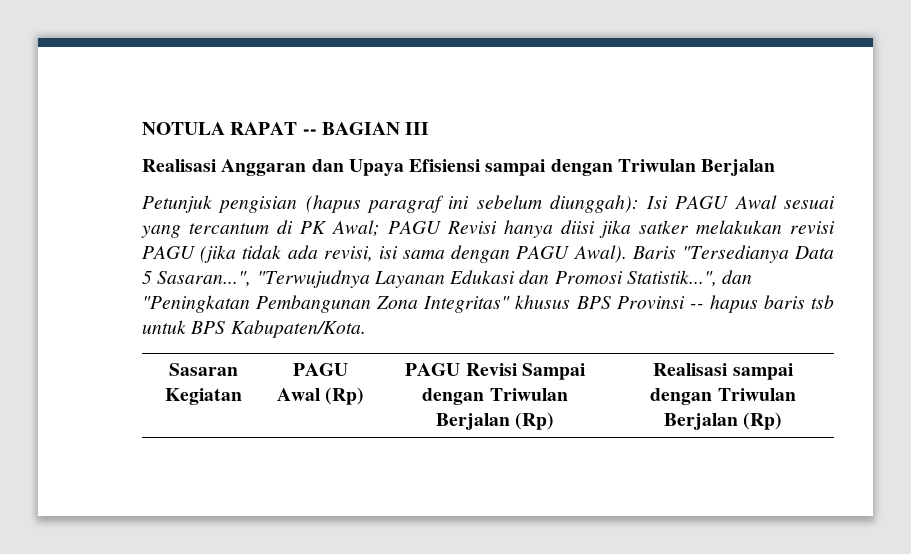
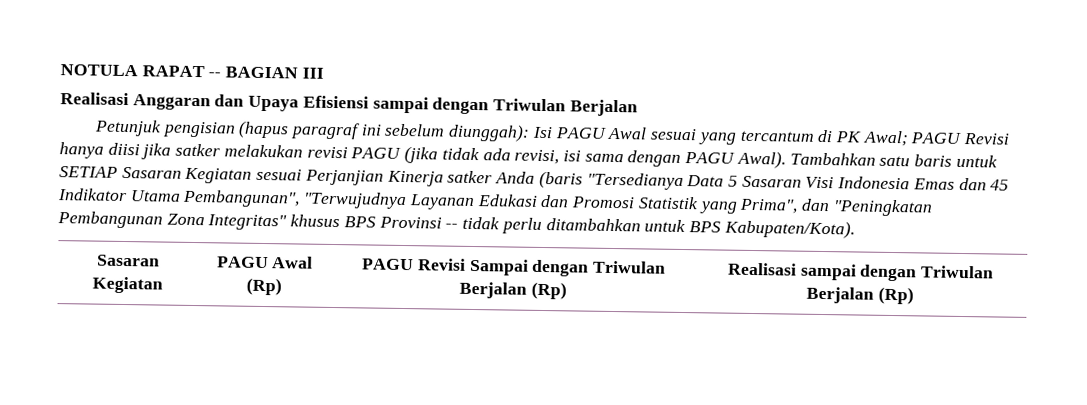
- Baris "Tersedianya Data 5 Sasaran...", "Terwujudnya Layanan Edukasi dan Promosi Statistik...", dan "Peningkatan Pembangunan Zona Integritas" khusus BPS Provinsi -- hapus baris tsb untuk BPS Kabupaten/Kota.
+ Tambahkan satu baris untuk SETIAP Sasaran Kegiatan sesuai Perjanjian Kinerja satker Anda (baris "Tersedianya Data 5 Sasaran Visi Indonesia Emas dan 45 Indikator Utama Pembangunan", "Terwujudnya Layanan Edukasi dan Promosi Statistik yang Prima", dan "Peningkatan Pembangunan Zona Integritas" khusus BPS Provinsi -- tidak perlu ditambahkan untuk BPS Kabupaten/Kota).

